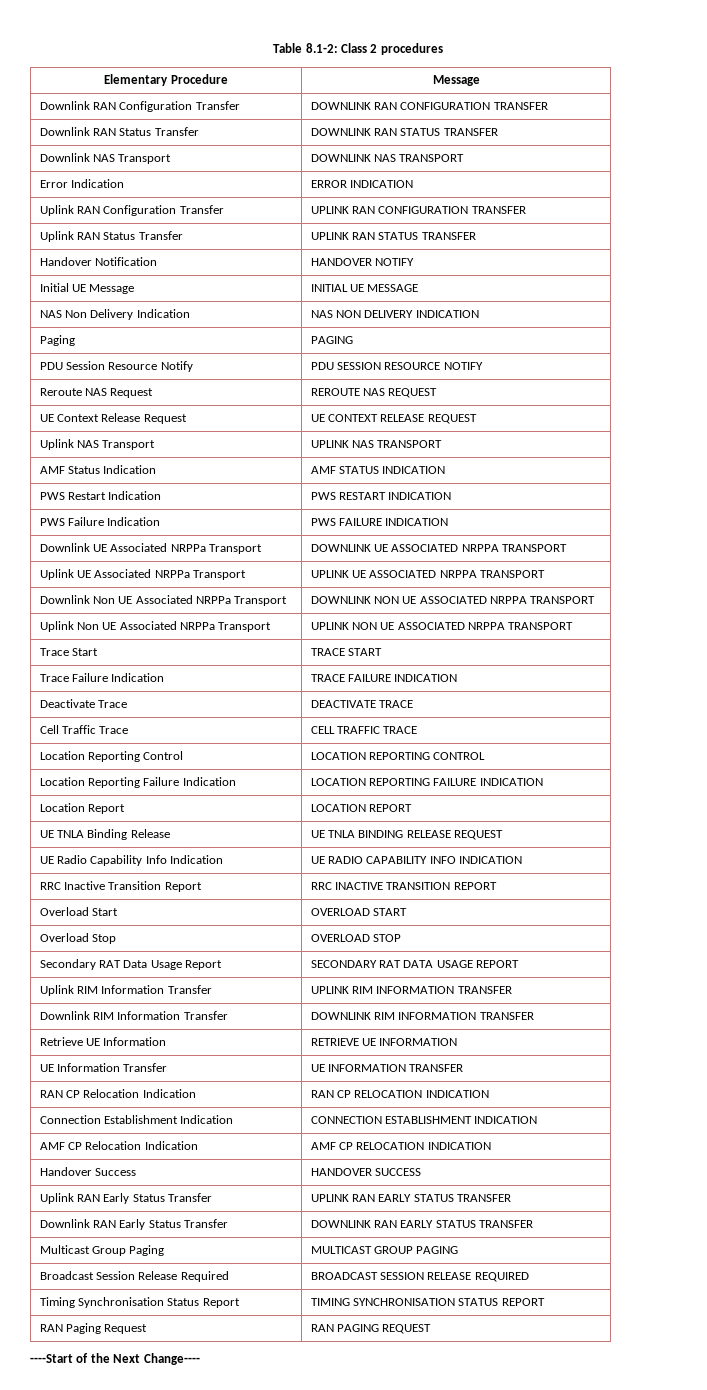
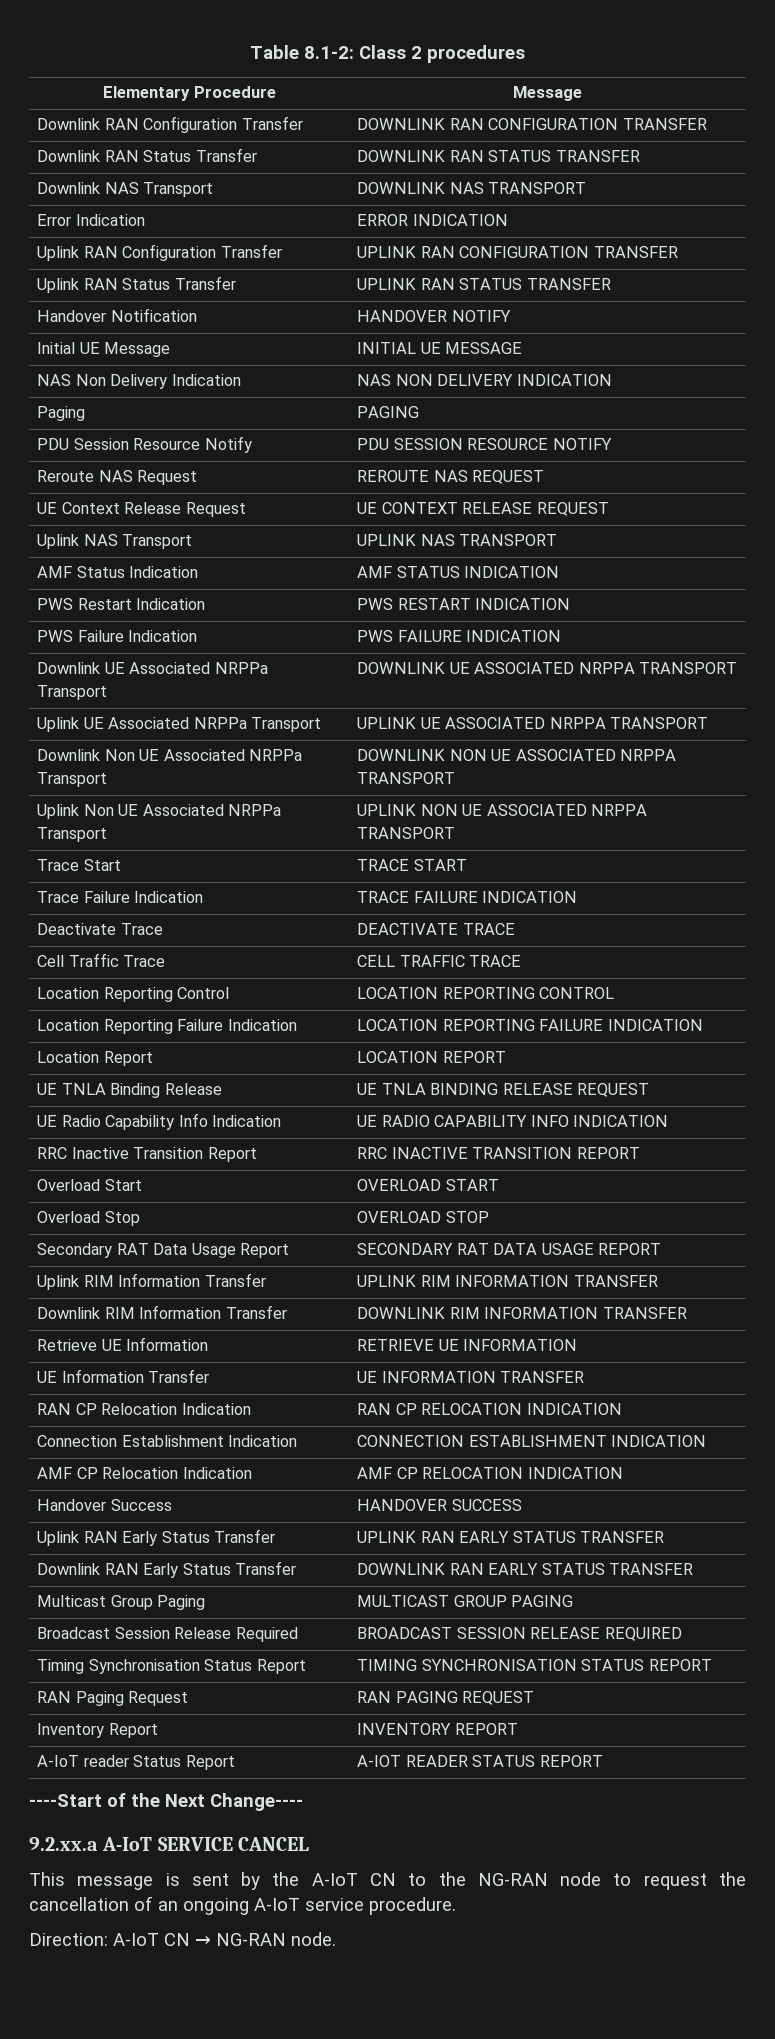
+ Inventory Report | INVENTORY REPORT
+ A-IoT reader Status Report | A-IOT READER STATUS REPORT
+ 9.2.xx.a A-IoT SERVICE CANCEL
+ This message is sent by the A-IoT CN to the NG-RAN node to request the cancellation of an ongoing A-IoT service procedure.
+ Direction: A-IoT CN → NG-RAN node.

